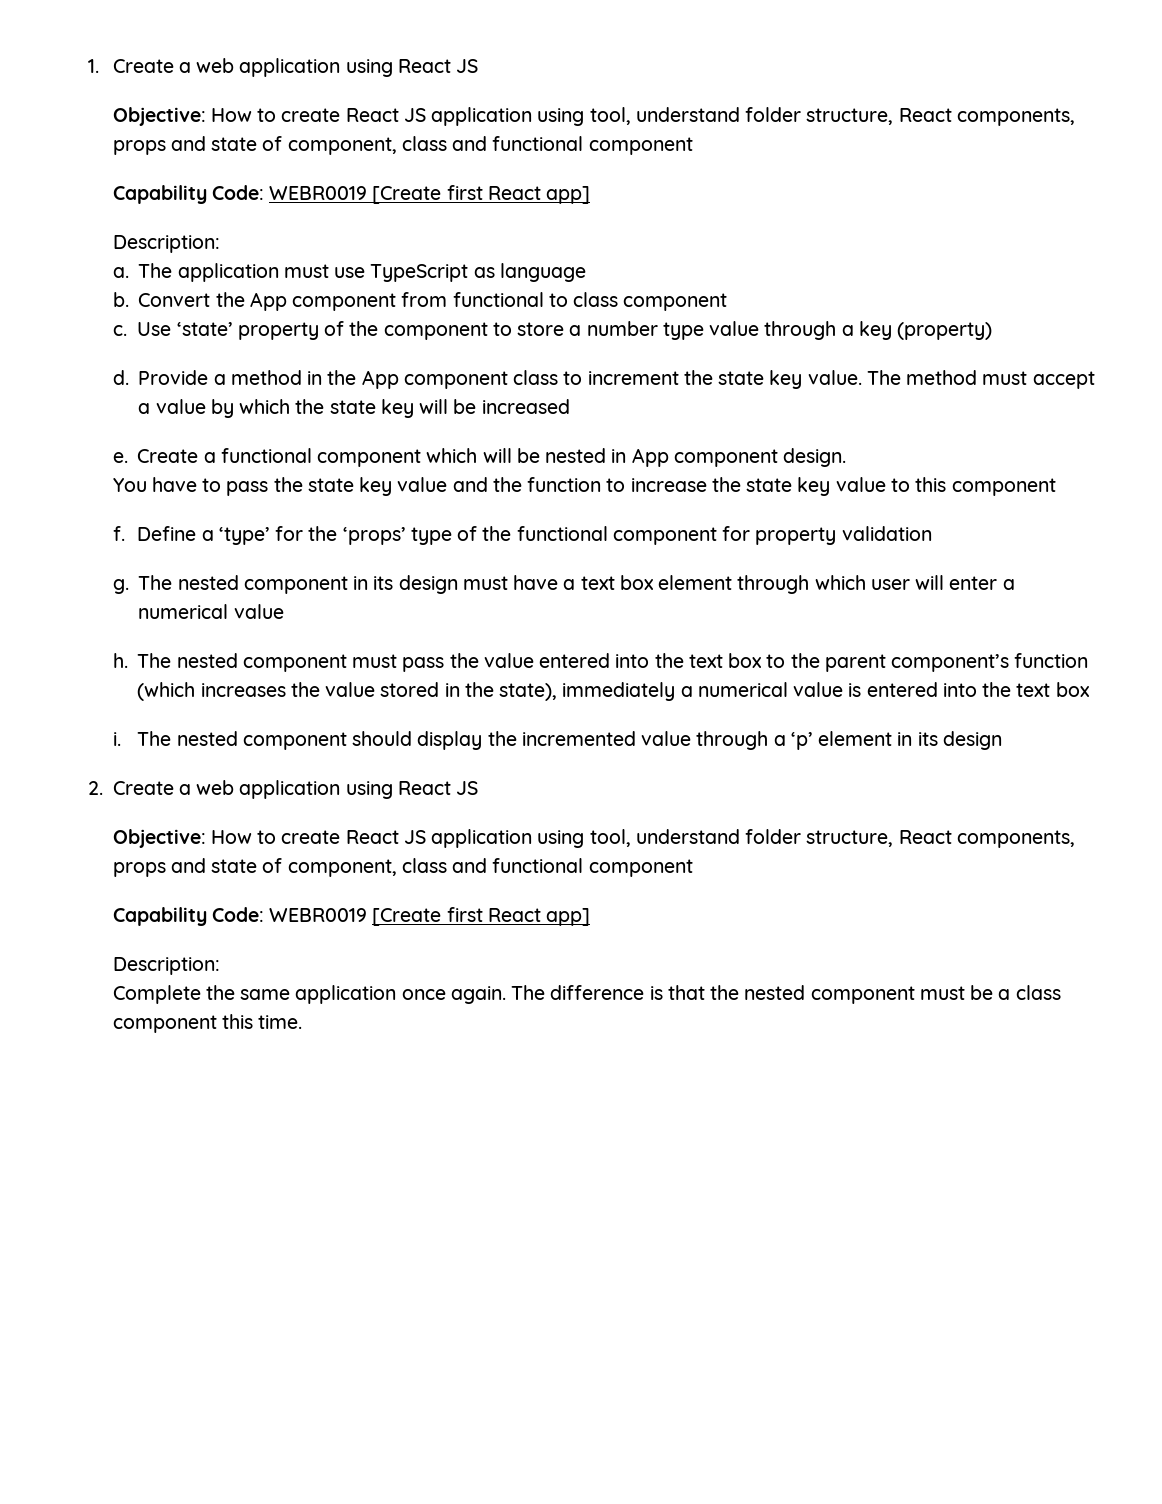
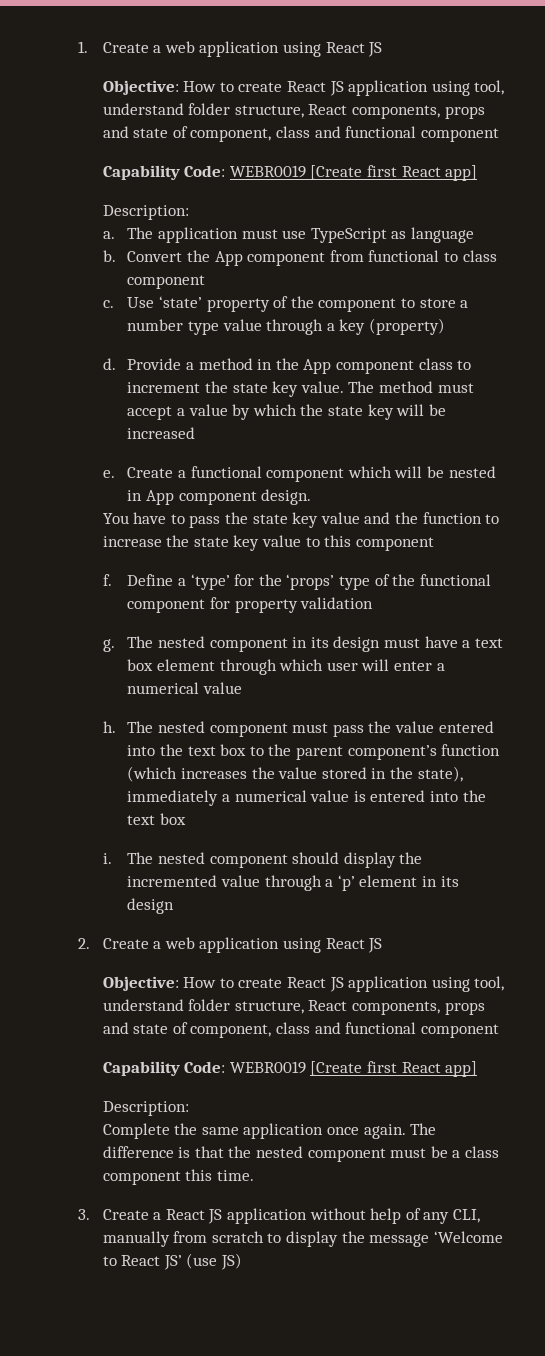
+ 3. Create a React JS application without help of any CLI, manually from scratch to display the message ‘Welcome to React JS’ (use JS)

